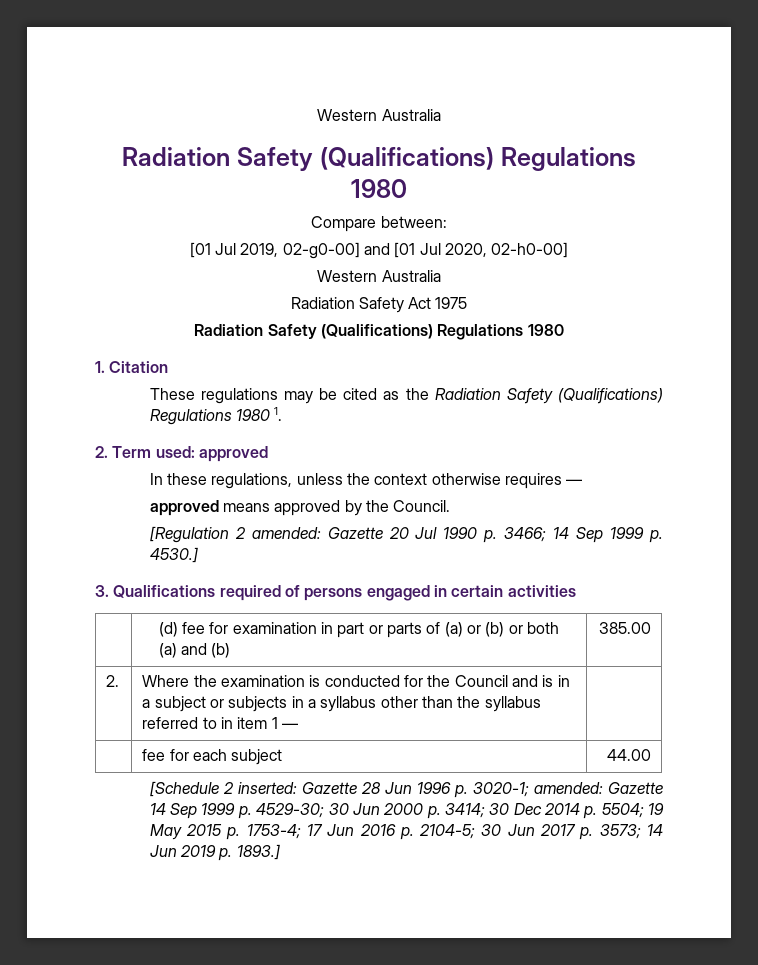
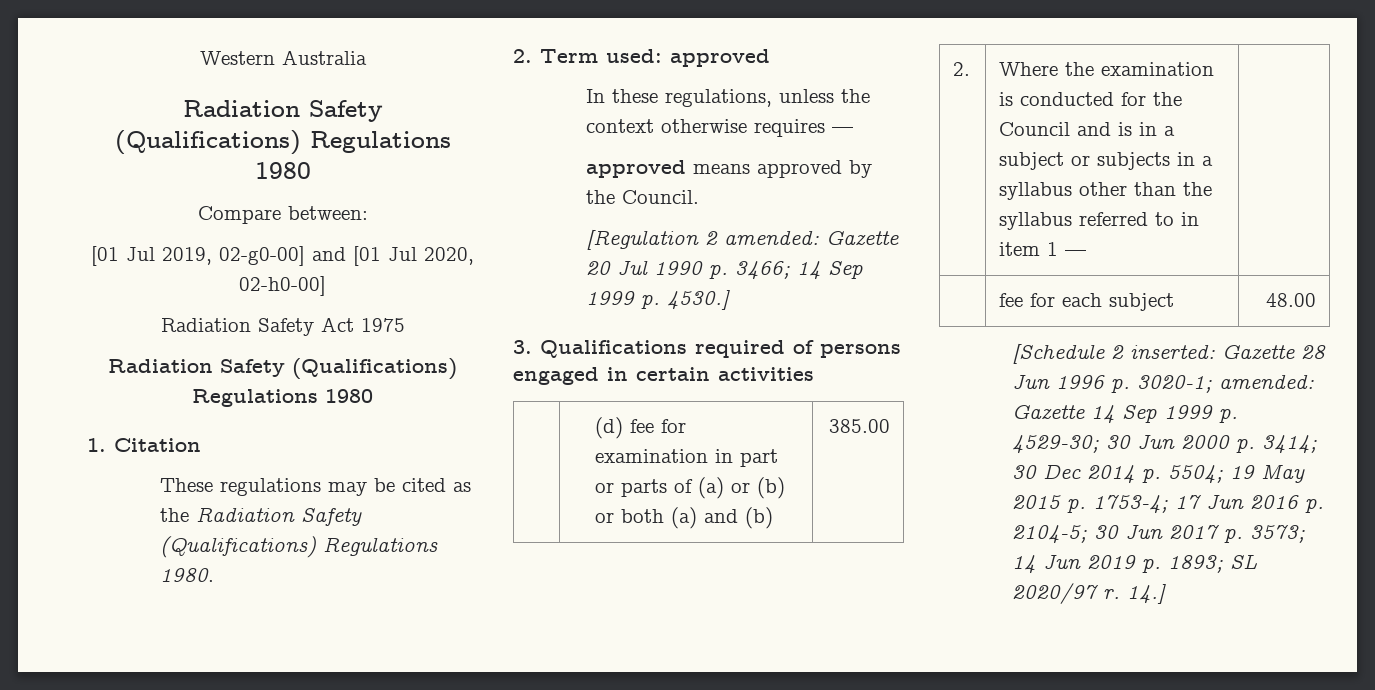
  [01 Jul 2019, 02-g0-00] and [01 Jul 2020, 02-h0-00]
- Western Australia
- These regulations may be cited as the Radiation Safety (Qualifications) Regulations 1980 1.
+ These regulations may be cited as the Radiation Safety (Qualifications) Regulations 1980.
- | fee for each subject | 44.00
+ | fee for each subject | 48.00
- [Schedule 2 inserted: Gazette 28 Jun 1996 p. 3020-1; amended: Gazette 14 Sep 1999 p. 4529-30; 30 Jun 2000 p. 3414; 30 Dec 2014 p. 5504; 19 May 2015 p. 1753-4; 17 Jun 2016 p. 2104-5; 30 Jun 2017 p. 3573; 14 Jun 2019 p. 1893.]
+ [Schedule 2 inserted: Gazette 28 Jun 1996 p. 3020-1; amended: Gazette 14 Sep 1999 p. 4529-30; 30 Jun 2000 p. 3414; 30 Dec 2014 p. 5504; 19 May 2015 p. 1753-4; 17 Jun 2016 p. 2104-5; 30 Jun 2017 p. 3573; 14 Jun 2019 p. 1893; SL 2020/97 r. 14.]

